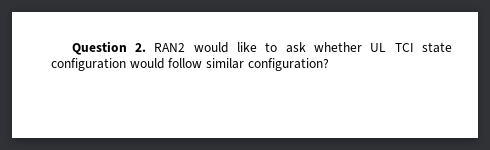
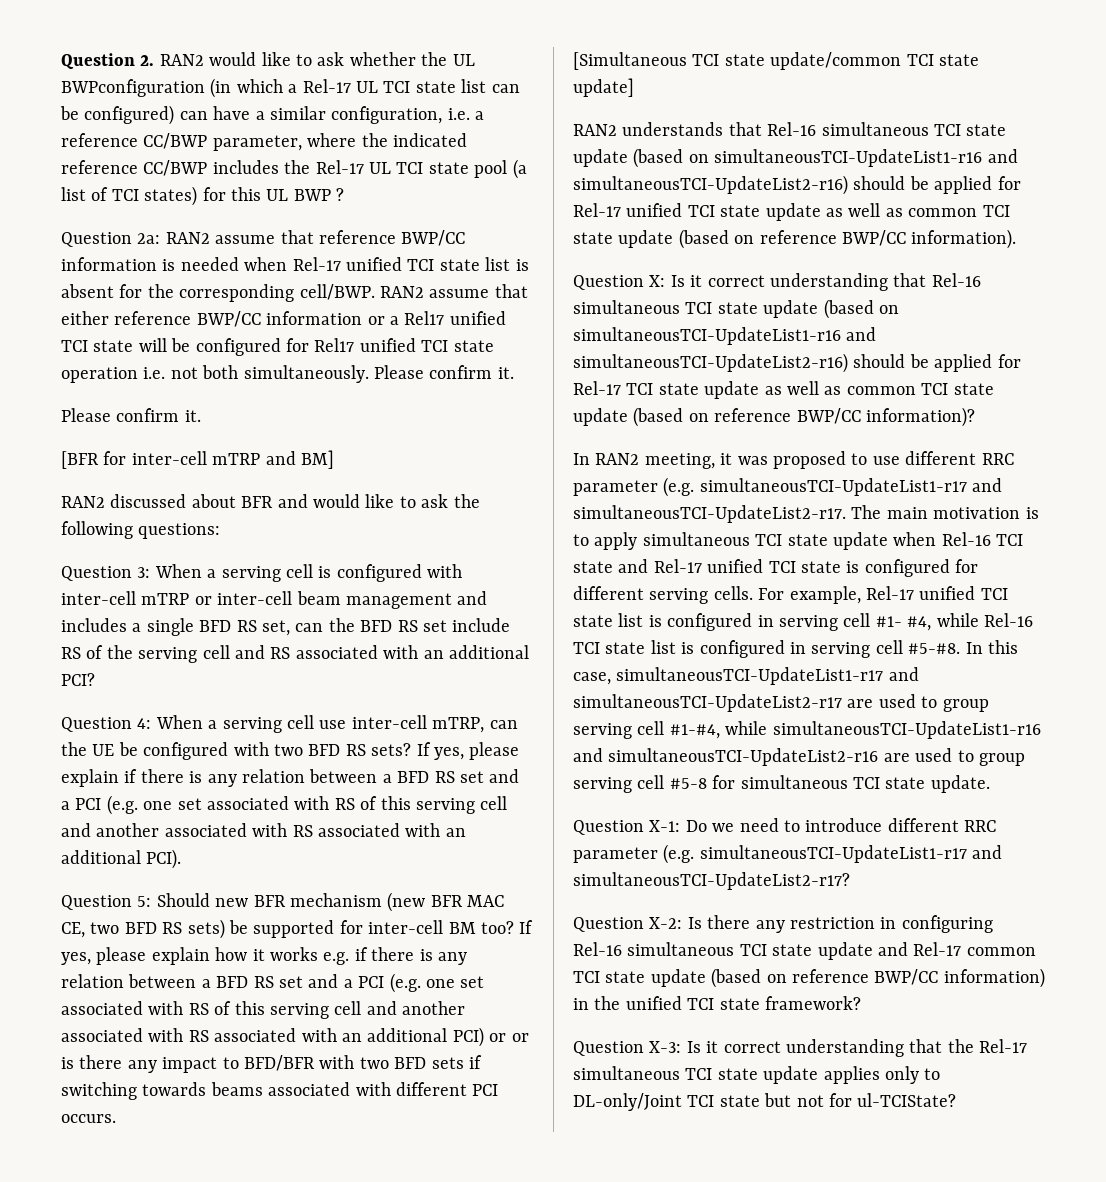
- Question 2. RAN2 would like to ask whether UL TCI state configuration would follow similar configuration?
+ Question 2. RAN2 would like to ask whether the UL BWPconfiguration (in which a Rel-17 UL TCI state list can be configured) can have a similar configuration, i.e. a reference CC/BWP parameter, where the indicated reference CC/BWP includes the Rel-17 UL TCI state pool (a list of TCI states) for this UL BWP ?
+ Question 2a: RAN2 assume that reference BWP/CC information is needed when Rel-17 unified TCI state list is absent for the corresponding cell/BWP. RAN2 assume that either reference BWP/CC information or a Rel17 unified TCI state will be configured for Rel17 unified TCI state operation i.e. not both simultaneously. Please confirm it.
+ Please confirm it.
+ [BFR for inter-cell mTRP and BM]
+ RAN2 discussed about BFR and would like to ask the following questions:
+ Question 3: When a serving cell is configured with inter-cell mTRP or inter-cell beam management and includes a single BFD RS set, can the BFD RS set include RS of the serving cell and RS associated with an additional PCI?
+ Question 4: When a serving cell use inter-cell mTRP, can the UE be configured with two BFD RS sets? If yes, please explain if there is any relation between a BFD RS set and a PCI (e.g. one set associated with RS of this serving cell and another associated with RS associated with an additional PCI).
+ Question 5: Should new BFR mechanism (new BFR MAC CE, two BFD RS sets) be supported for inter-cell BM too? If yes, please explain how it works e.g. if there is any relation between a BFD RS set and a PCI (e.g. one set associated with RS of this serving cell and another associated with RS associated with an additional PCI) or or is there any impact to BFD/BFR with two BFD sets if switching towards beams associated with different PCI occurs.
+ [Simultaneous TCI state update/common TCI state update]
+ RAN2 understands that Rel-16 simultaneous TCI state update (based on simultaneousTCI-UpdateList1-r16 and simultaneousTCI-UpdateList2-r16) should be applied for Rel-17 unified TCI state update as well as common TCI state update (based on reference BWP/CC information).
+ Question X: Is it correct understanding that Rel-16 simultaneous TCI state update (based on simultaneousTCI-UpdateList1-r16 and simultaneousTCI-UpdateList2-r16) should be applied for Rel-17 TCI state update as well as common TCI state update (based on reference BWP/CC information)?
+ In RAN2 meeting, it was proposed to use different RRC parameter (e.g. simultaneousTCI-UpdateList1-r17 and simultaneousTCI-UpdateList2-r17. The main motivation is to apply simultaneous TCI state update when Rel-16 TCI state and Rel-17 unified TCI state is configured for different serving cells. For example, Rel-17 unified TCI state list is configured in serving cell #1- #4, while Rel-16 TCI state list is configured in serving cell #5-#8. In this case, simultaneousTCI-UpdateList1-r17 and simultaneousTCI-UpdateList2-r17 are used to group serving cell #1-#4, while simultaneousTCI-UpdateList1-r16 and simultaneousTCI-UpdateList2-r16 are used to group serving cell #5-8 for simultaneous TCI state update.
+ Question X-1: Do we need to introduce different RRC parameter (e.g. simultaneousTCI-UpdateList1-r17 and simultaneousTCI-UpdateList2-r17?
+ Question X-2: Is there any restriction in configuring Rel-16 simultaneous TCI state update and Rel-17 common TCI state update (based on reference BWP/CC information) in the unified TCI state framework?
+ Question X-3: Is it correct understanding that the Rel-17 simultaneous TCI state update applies only to DL-only/Joint TCI state but not for ul-TCIState?

